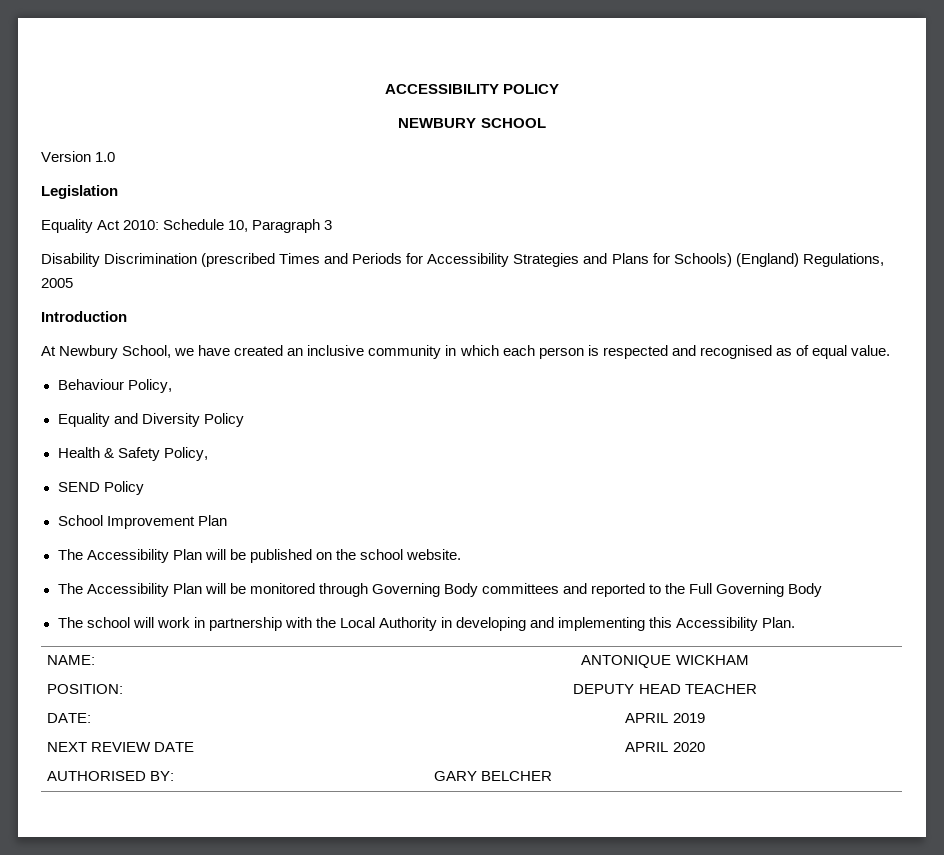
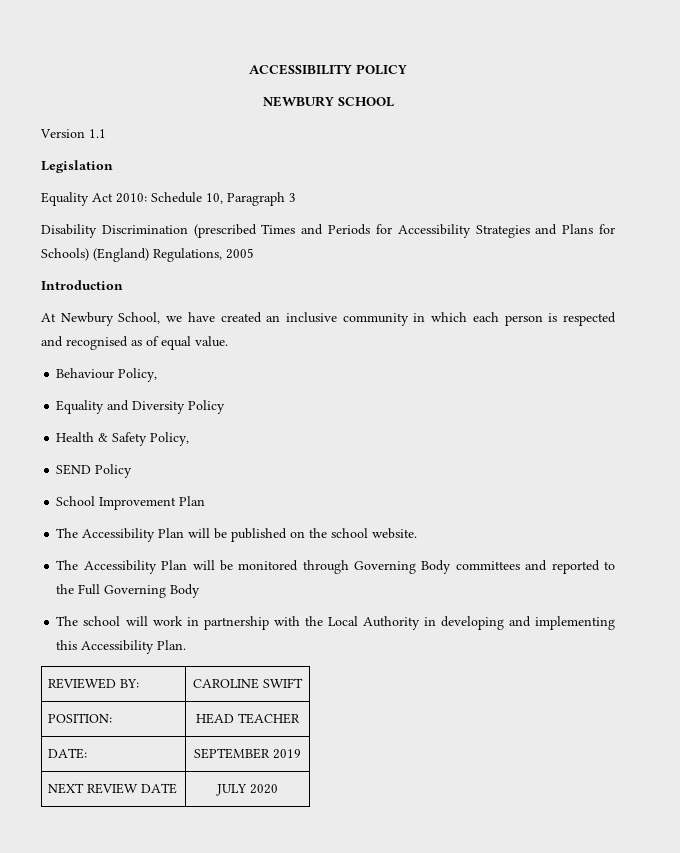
- Version 1.0
+ Version 1.1
- NAME: | ANTONIQUE WICKHAM
+ REVIEWED BY: | CAROLINE SWIFT
- POSITION: | DEPUTY HEAD TEACHER
+ POSITION: | HEAD TEACHER
- DATE: | APRIL 2019
+ DATE: | SEPTEMBER 2019
- NEXT REVIEW DATE | APRIL 2020
+ NEXT REVIEW DATE | JULY 2020
- AUTHORISED BY: | GARY BELCHER

